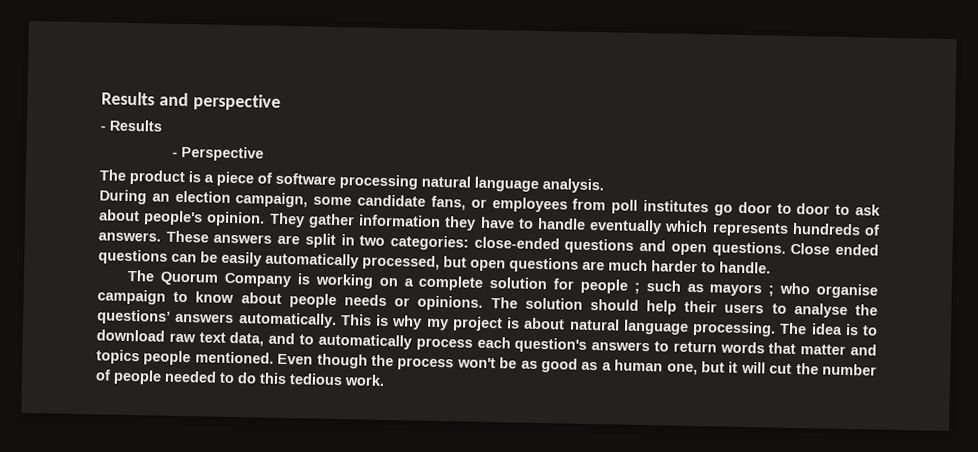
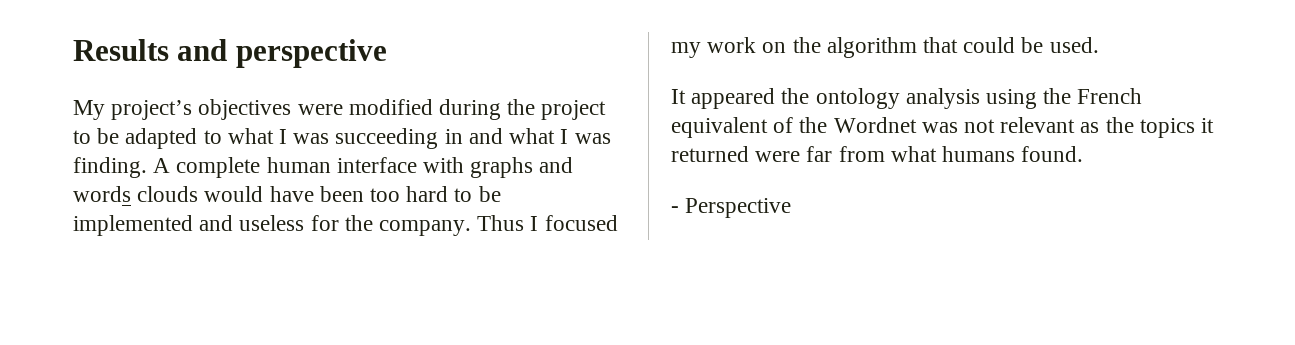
- - Results
+ My project’s objectives were modified during the project to be adapted to what I was succeeding in and what I was finding. A complete human interface with graphs and words clouds would have been too hard to be implemented and useless for the company. Thus I focused my work on the algorithm that could be used.
+ It appeared the ontology analysis using the French equivalent of the Wordnet was not relevant as the topics it returned were far from what humans found.
  - Perspective
- The product is a piece of software processing natural language analysis.
- During an election campaign, some candidate fans, or employees from poll institutes go door to door to ask about people's opinion. They gather information they have to handle eventually which represents hundreds of answers. These answers are split in two categories: close-ended questions and open questions. Close ended questions can be easily automatically processed, but open questions are much harder to handle.
- The Quorum Company is working on a complete solution for people ; such as mayors ; who organise campaign to know about people needs or opinions. The solution should help their users to analyse the questions’ answers automatically. This is why my project is about natural language processing. The idea is to download raw text data, and to automatically process each question's answers to return words that matter and topics people mentioned. Even though the process won't be as good as a human one, but it will cut the number of people needed to do this tedious work.

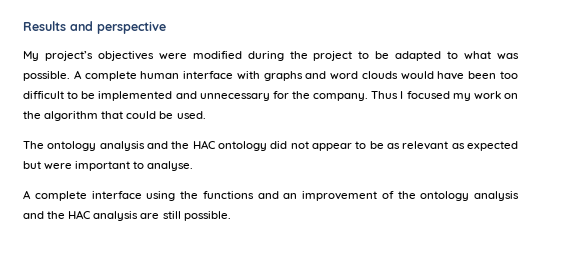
- My project’s objectives were modified during the project to be adapted to what I was succeeding in and what I was finding.
+ My project’s objectives were modified during the project to be adapted to what was possible.
- A complete human interface with graphs and words clouds would have been too hard to be implemented and useless for the company.
+ A complete human interface with graphs and word clouds would have been too difficult to be implemented and unnecessary for the company.
- It appeared the ontology analysis using the French equivalent of the Wordnet was not relevant as the topics it returned were far from what humans found.
- - Perspective
+ The ontology analysis and the HAC ontology did not appear to be as relevant as expected but were important to analyse.
+ A complete interface using the functions and an improvement of the ontology analysis and the HAC analysis are still possible.

